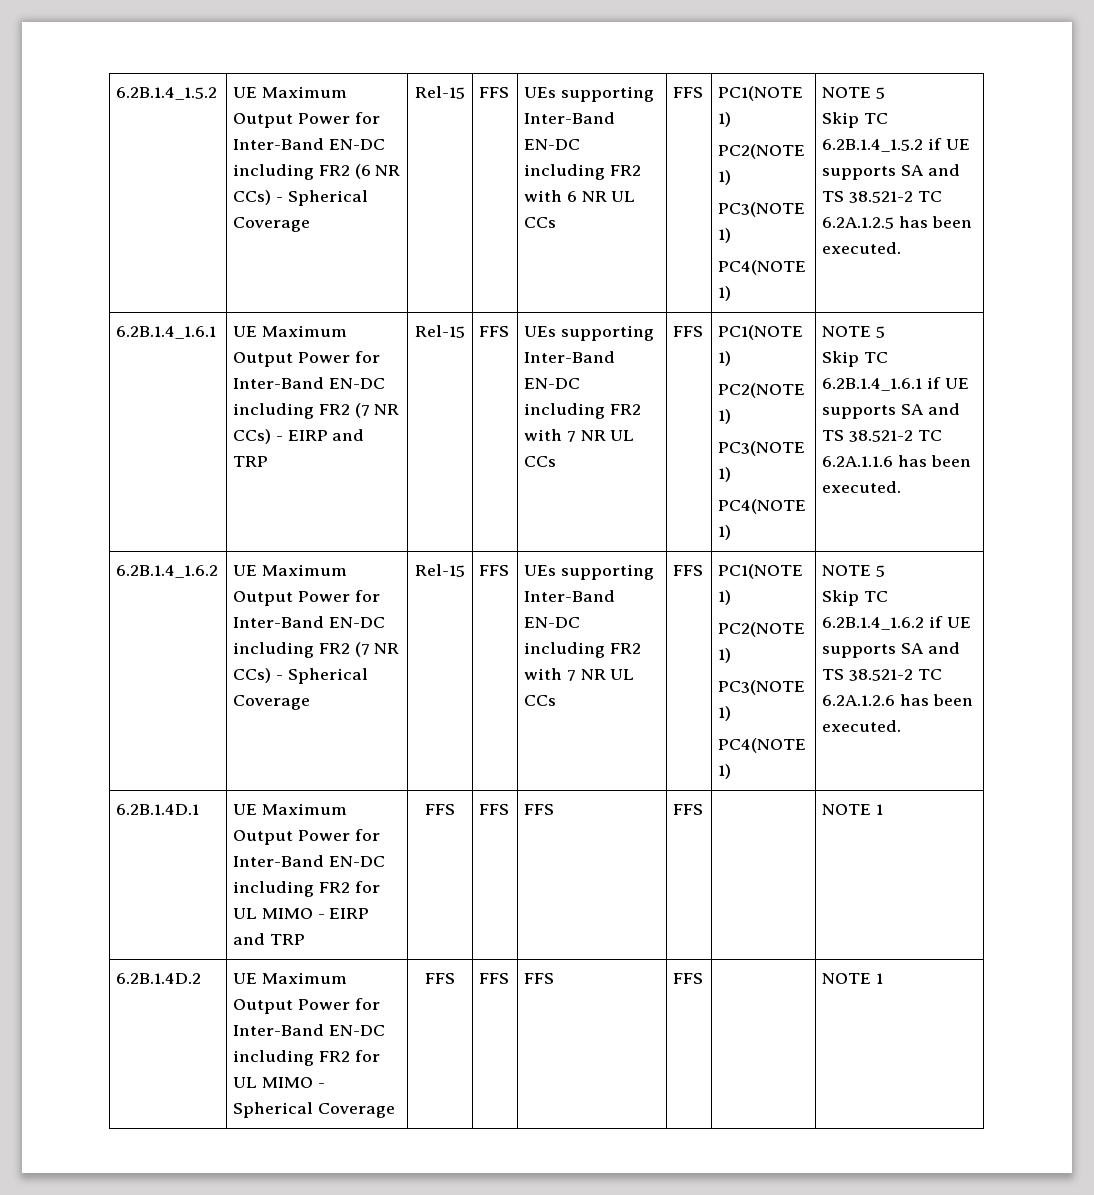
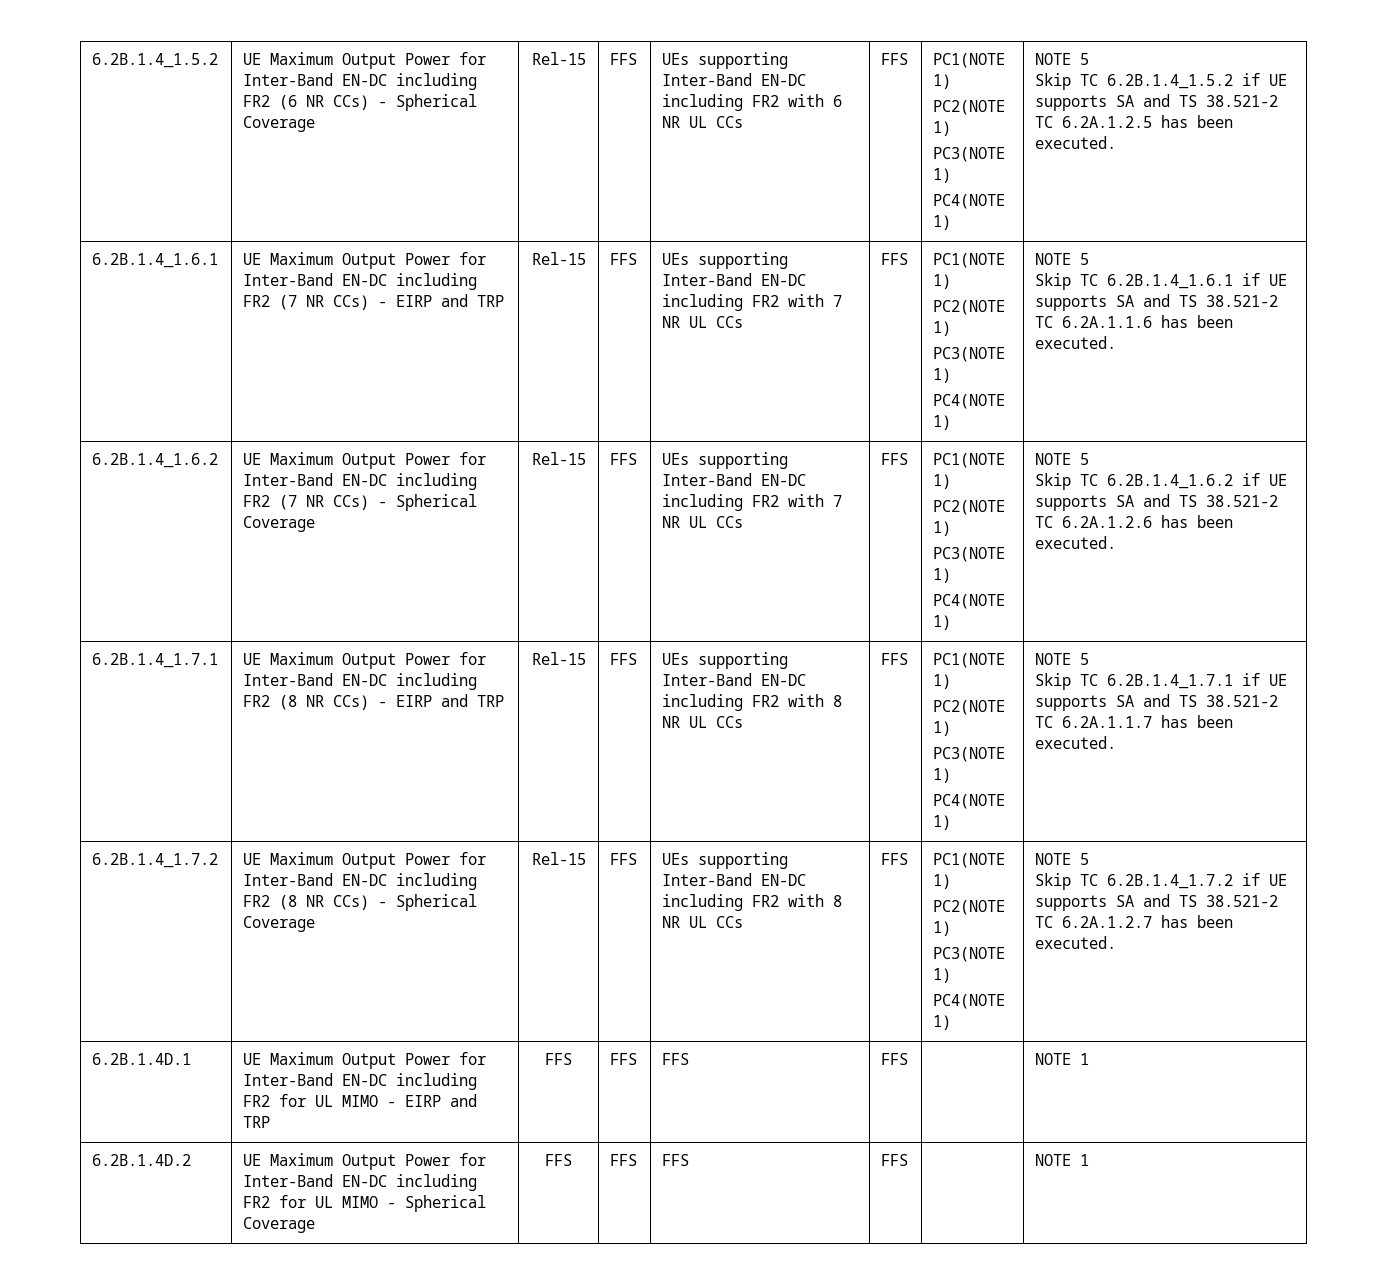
+ 6.2B.1.4_1.7.1 | UE Maximum Output Power for Inter-Band EN-DC including FR2 (8 NR CCs) - EIRP and TRP | Rel-15 | FFS | UEs supporting Inter-Band EN-DC including FR2 with 8 NR UL CCs | FFS | PC1(NOTE 1)
+ PC2(NOTE 1)
+ PC3(NOTE 1)
+ PC4(NOTE 1) | NOTE 5
+ Skip TC 6.2B.1.4_1.7.1 if UE supports SA and TS 38.521-2 TC 6.2A.1.1.7 has been executed.
+ 6.2B.1.4_1.7.2 | UE Maximum Output Power for Inter-Band EN-DC including FR2 (8 NR CCs) - Spherical Coverage | Rel-15 | FFS | UEs supporting Inter-Band EN-DC including FR2 with 8 NR UL CCs | FFS | PC1(NOTE 1)
+ PC2(NOTE 1)
+ PC3(NOTE 1)
+ PC4(NOTE 1) | NOTE 5
+ Skip TC 6.2B.1.4_1.7.2 if UE supports SA and TS 38.521-2 TC 6.2A.1.2.7 has been executed.

